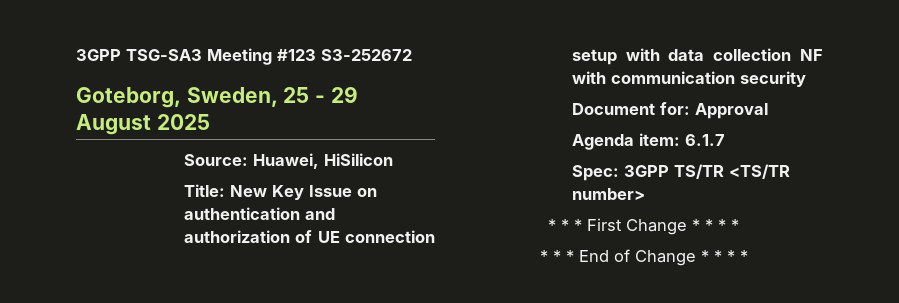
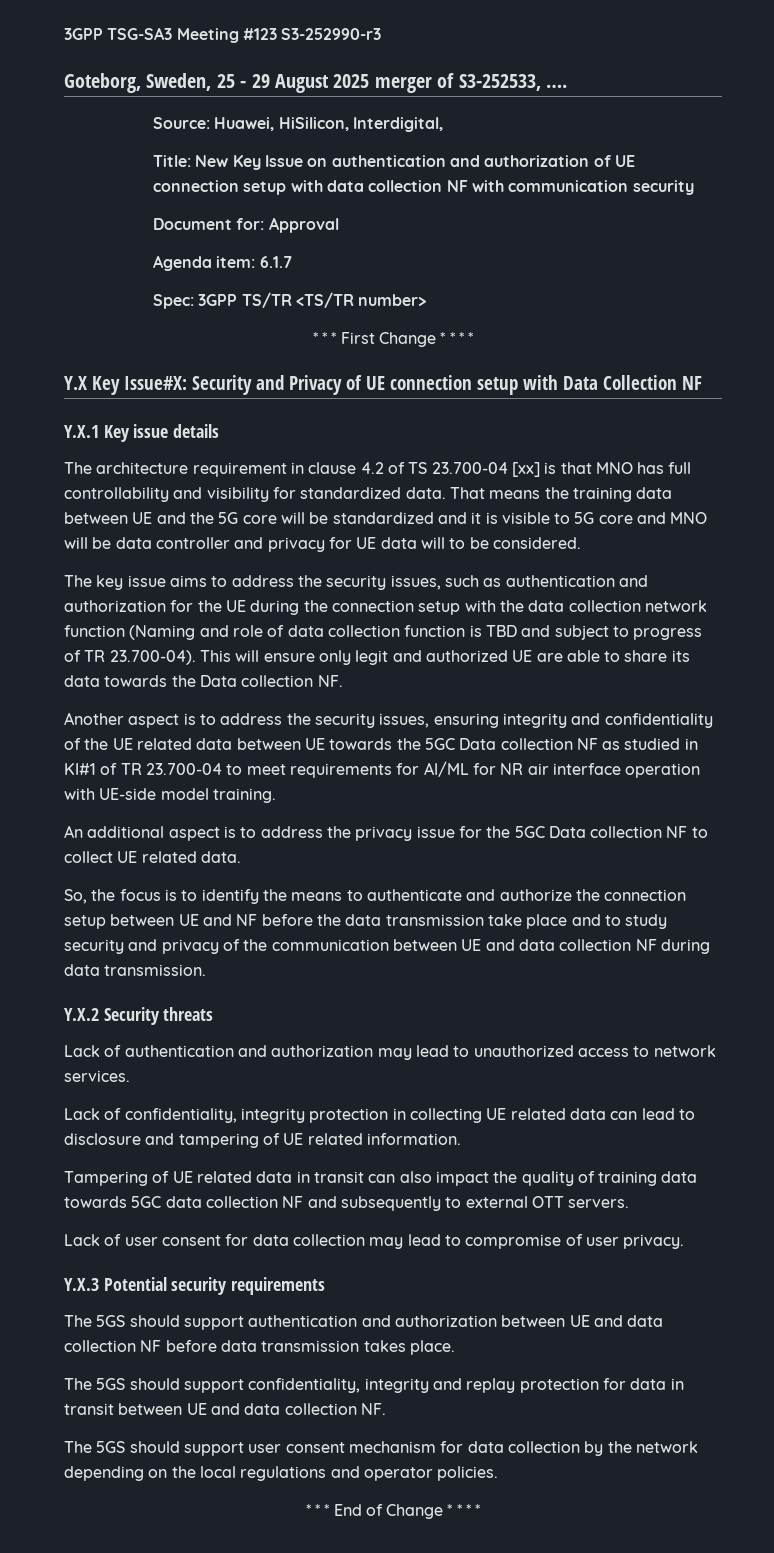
- 3GPP TSG-SA3 Meeting #123 S3-252672
+ 3GPP TSG-SA3 Meeting #123 S3-252990-r3
- Goteborg, Sweden, 25 - 29 August 2025
+ Goteborg, Sweden, 25 - 29 August 2025 merger of S3-252533, ….
- Source: Huawei, HiSilicon
+ Source: Huawei, HiSilicon, Interdigital,
+ Y.X Key Issue#X: Security and Privacy of UE connection setup with Data Collection NF
+ Y.X.1 Key issue details
+ The architecture requirement in clause 4.2 of TS 23.700-04 [xx] is that MNO has full controllability and visibility for standardized data. That means the training data between UE and the 5G core will be standardized and it is visible to 5G core and MNO will be data controller and privacy for UE data will to be considered.
+ The key issue aims to address the security issues, such as authentication and authorization for the UE during the connection setup with the data collection network function (Naming and role of data collection function is TBD and subject to progress of TR 23.700-04). This will ensure only legit and authorized UE are able to share its data towards the Data collection NF.
+ Another aspect is to address the security issues, ensuring integrity and confidentiality of the UE related data between UE towards the 5GC Data collection NF as studied in KI#1 of TR 23.700-04 to meet requirements for AI/ML for NR air interface operation with UE-side model training.
+ An additional aspect is to address the privacy issue for the 5GC Data collection NF to collect UE related data.
+ So, the focus is to identify the means to authenticate and authorize the connection setup between UE and NF before the data transmission take place and to study security and privacy of the communication between UE and data collection NF during data transmission.
+ Y.X.2 Security threats
+ Lack of authentication and authorization may lead to unauthorized access to network services.
+ Lack of confidentiality, integrity protection in collecting UE related data can lead to disclosure and tampering of UE related information.
+ Tampering of UE related data in transit can also impact the quality of training data towards 5GC data collection NF and subsequently to external OTT servers.
+ Lack of user consent for data collection may lead to compromise of user privacy.
+ Y.X.3 Potential security requirements
+ The 5GS should support authentication and authorization between UE and data collection NF before data transmission takes place.
+ The 5GS should support confidentiality, integrity and replay protection for data in transit between UE and data collection NF.
+ The 5GS should support user consent mechanism for data collection by the network depending on the local regulations and operator policies.

